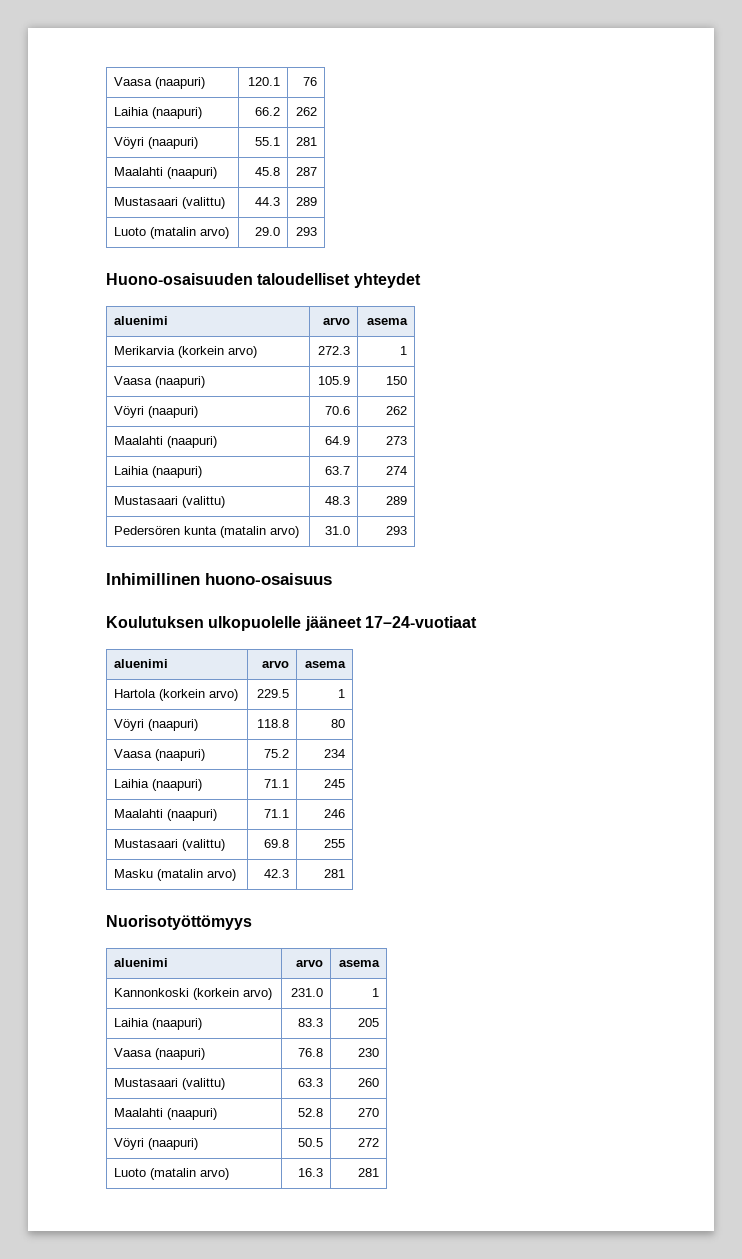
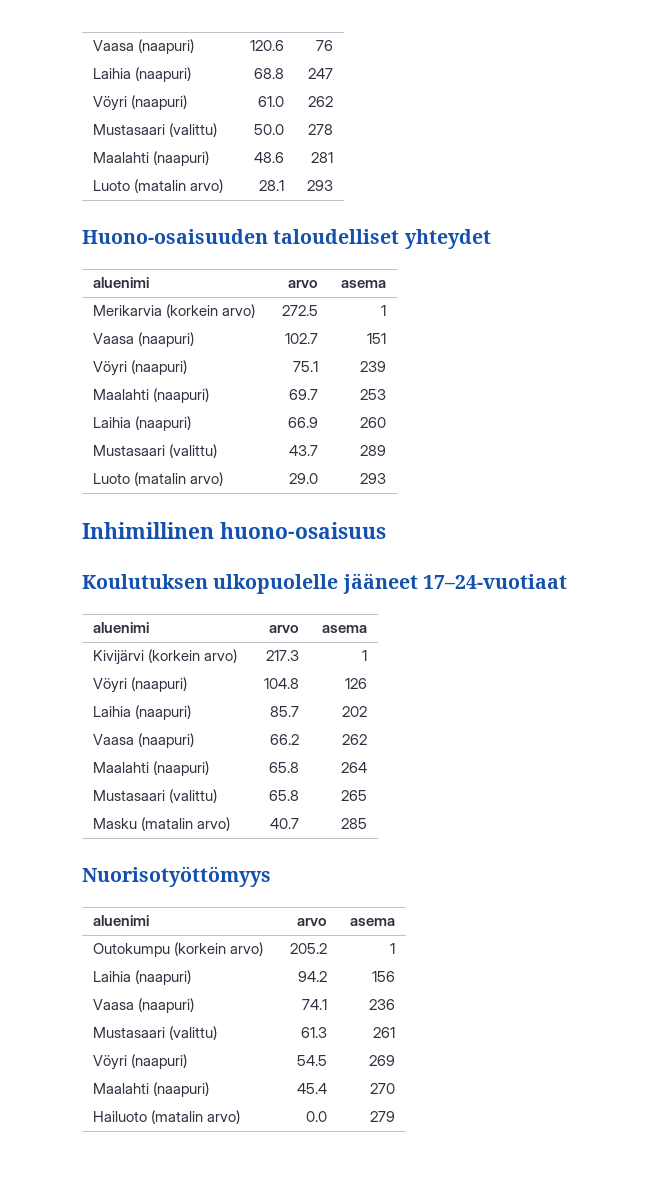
- Vaasa (naapuri) | 120.1 | 76
+ Vaasa (naapuri) | 120.6 | 76
- Laihia (naapuri) | 66.2 | 262
- Vöyri (naapuri) | 55.1 | 281
- Maalahti (naapuri) | 45.8 | 287
- Mustasaari (valittu) | 44.3 | 289
- Luoto (matalin arvo) | 29.0 | 293
+ Laihia (naapuri) | 68.8 | 247
+ Vöyri (naapuri) | 61.0 | 262
+ Mustasaari (valittu) | 50.0 | 278
+ Maalahti (naapuri) | 48.6 | 281
+ Luoto (matalin arvo) | 28.1 | 293
- Merikarvia (korkein arvo) | 272.3 | 1
+ Merikarvia (korkein arvo) | 272.5 | 1
- Vaasa (naapuri) | 105.9 | 150
- Vöyri (naapuri) | 70.6 | 262
- Maalahti (naapuri) | 64.9 | 273
- Laihia (naapuri) | 63.7 | 274
- Mustasaari (valittu) | 48.3 | 289
- Pedersören kunta (matalin arvo) | 31.0 | 293
+ Vaasa (naapuri) | 102.7 | 151
+ Vöyri (naapuri) | 75.1 | 239
+ Maalahti (naapuri) | 69.7 | 253
+ Laihia (naapuri) | 66.9 | 260
+ Mustasaari (valittu) | 43.7 | 289
+ Luoto (matalin arvo) | 29.0 | 293
- Hartola (korkein arvo) | 229.5 | 1
+ Kivijärvi (korkein arvo) | 217.3 | 1
- Vöyri (naapuri) | 118.8 | 80
- Vaasa (naapuri) | 75.2 | 234
- Laihia (naapuri) | 71.1 | 245
- Maalahti (naapuri) | 71.1 | 246
- Mustasaari (valittu) | 69.8 | 255
+ Vöyri (naapuri) | 104.8 | 126
+ Laihia (naapuri) | 85.7 | 202
+ Vaasa (naapuri) | 66.2 | 262
+ Maalahti (naapuri) | 65.8 | 264
+ Mustasaari (valittu) | 65.8 | 265
- Masku (matalin arvo) | 42.3 | 281
+ Masku (matalin arvo) | 40.7 | 285
- Kannonkoski (korkein arvo) | 231.0 | 1
+ Outokumpu (korkein arvo) | 205.2 | 1
- Laihia (naapuri) | 83.3 | 205
- Vaasa (naapuri) | 76.8 | 230
- Mustasaari (valittu) | 63.3 | 260
- Maalahti (naapuri) | 52.8 | 270
+ Laihia (naapuri) | 94.2 | 156
+ Vaasa (naapuri) | 74.1 | 236
+ Mustasaari (valittu) | 61.3 | 261
+ Vöyri (naapuri) | 54.5 | 269
+ Maalahti (naapuri) | 45.4 | 270
- Vöyri (naapuri) | 50.5 | 272
- Luoto (matalin arvo) | 16.3 | 281
+ Hailuoto (matalin arvo) | 0.0 | 279

